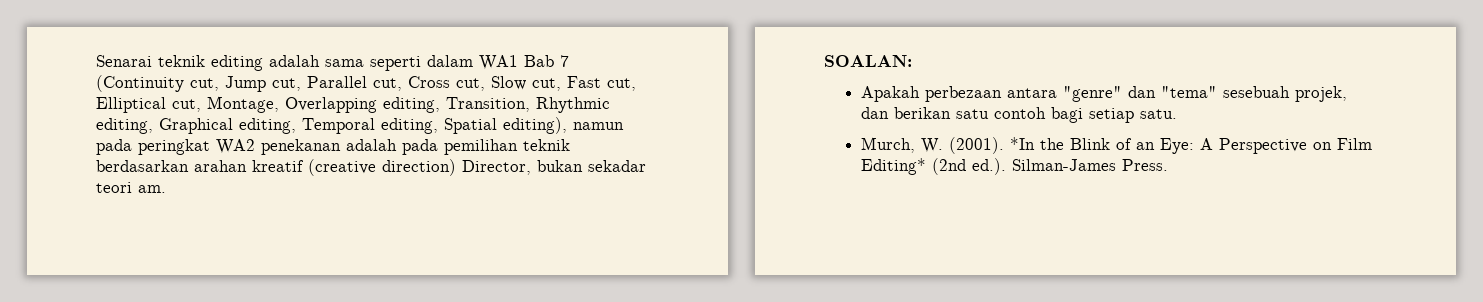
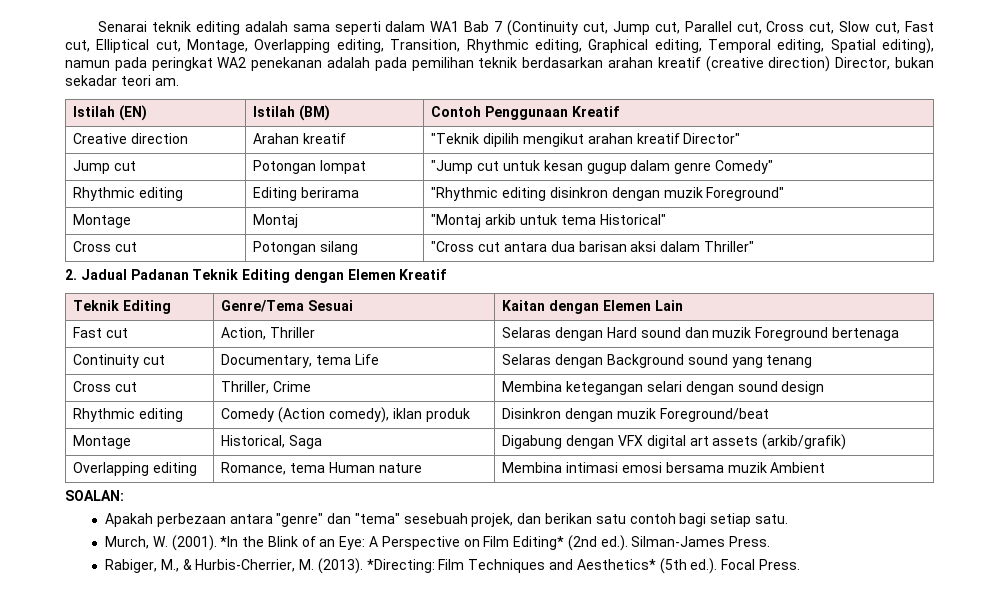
+ Istilah (EN) | Istilah (BM) | Contoh Penggunaan Kreatif
+ Creative direction | Arahan kreatif | "Teknik dipilih mengikut arahan kreatif Director"
+ Jump cut | Potongan lompat | "Jump cut untuk kesan gugup dalam genre Comedy"
+ Rhythmic editing | Editing berirama | "Rhythmic editing disinkron dengan muzik Foreground"
+ Montage | Montaj | "Montaj arkib untuk tema Historical"
+ Cross cut | Potongan silang | "Cross cut antara dua barisan aksi dalam Thriller"
+ 2. Jadual Padanan Teknik Editing dengan Elemen Kreatif
+ Teknik Editing | Genre/Tema Sesuai | Kaitan dengan Elemen Lain
+ Fast cut | Action, Thriller | Selaras dengan Hard sound dan muzik Foreground bertenaga
+ Continuity cut | Documentary, tema Life | Selaras dengan Background sound yang tenang
+ Cross cut | Thriller, Crime | Membina ketegangan selari dengan sound design
+ Rhythmic editing | Comedy (Action comedy), iklan produk | Disinkron dengan muzik Foreground/beat
+ Montage | Historical, Saga | Digabung dengan VFX digital art assets (arkib/grafik)
+ Overlapping editing | Romance, tema Human nature | Membina intimasi emosi bersama muzik Ambient
+ Rabiger, M., & Hurbis-Cherrier, M. (2013). *Directing: Film Techniques and Aesthetics* (5th ed.). Focal Press.

